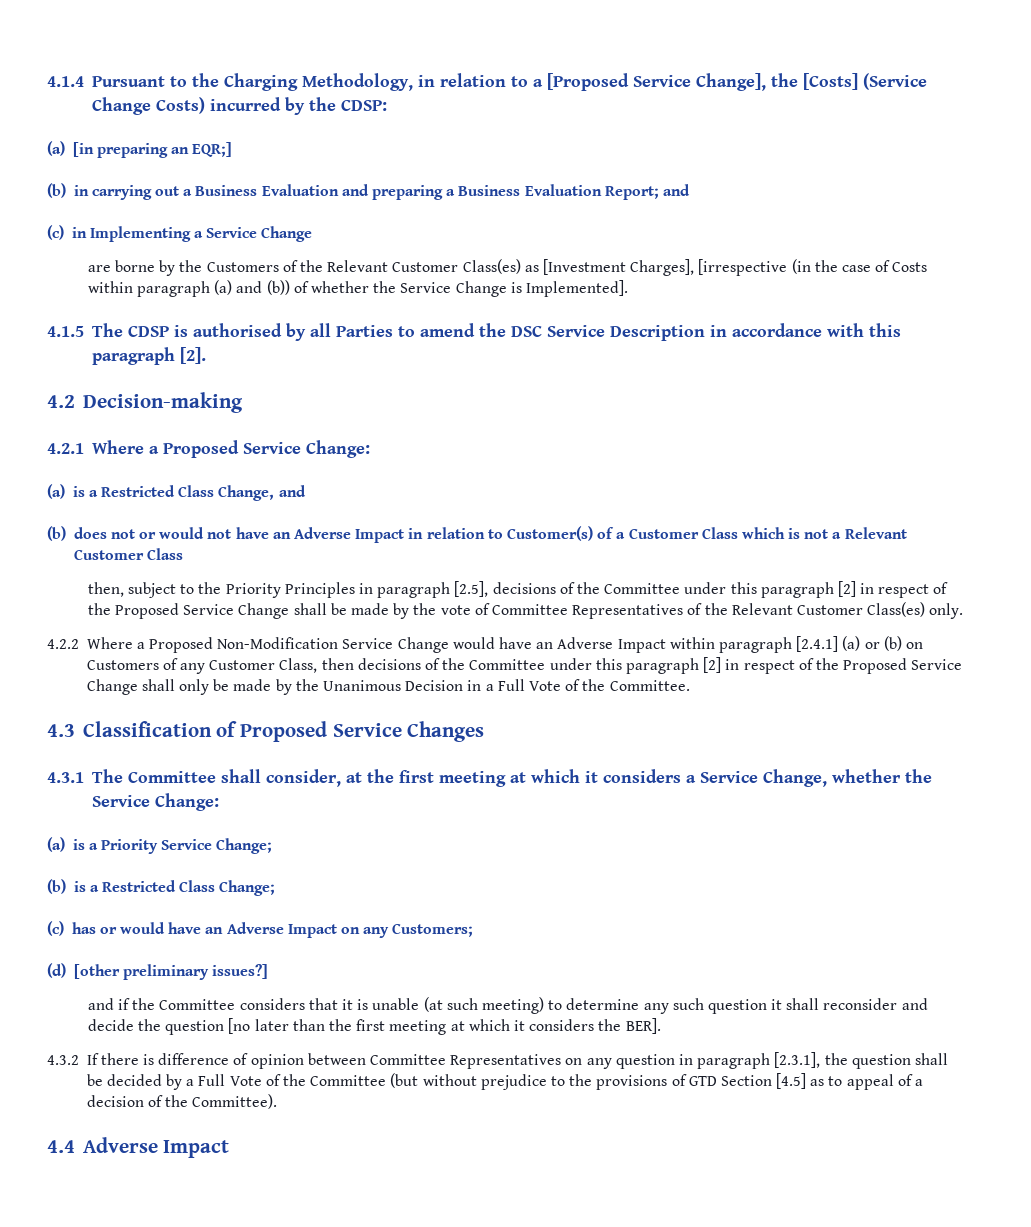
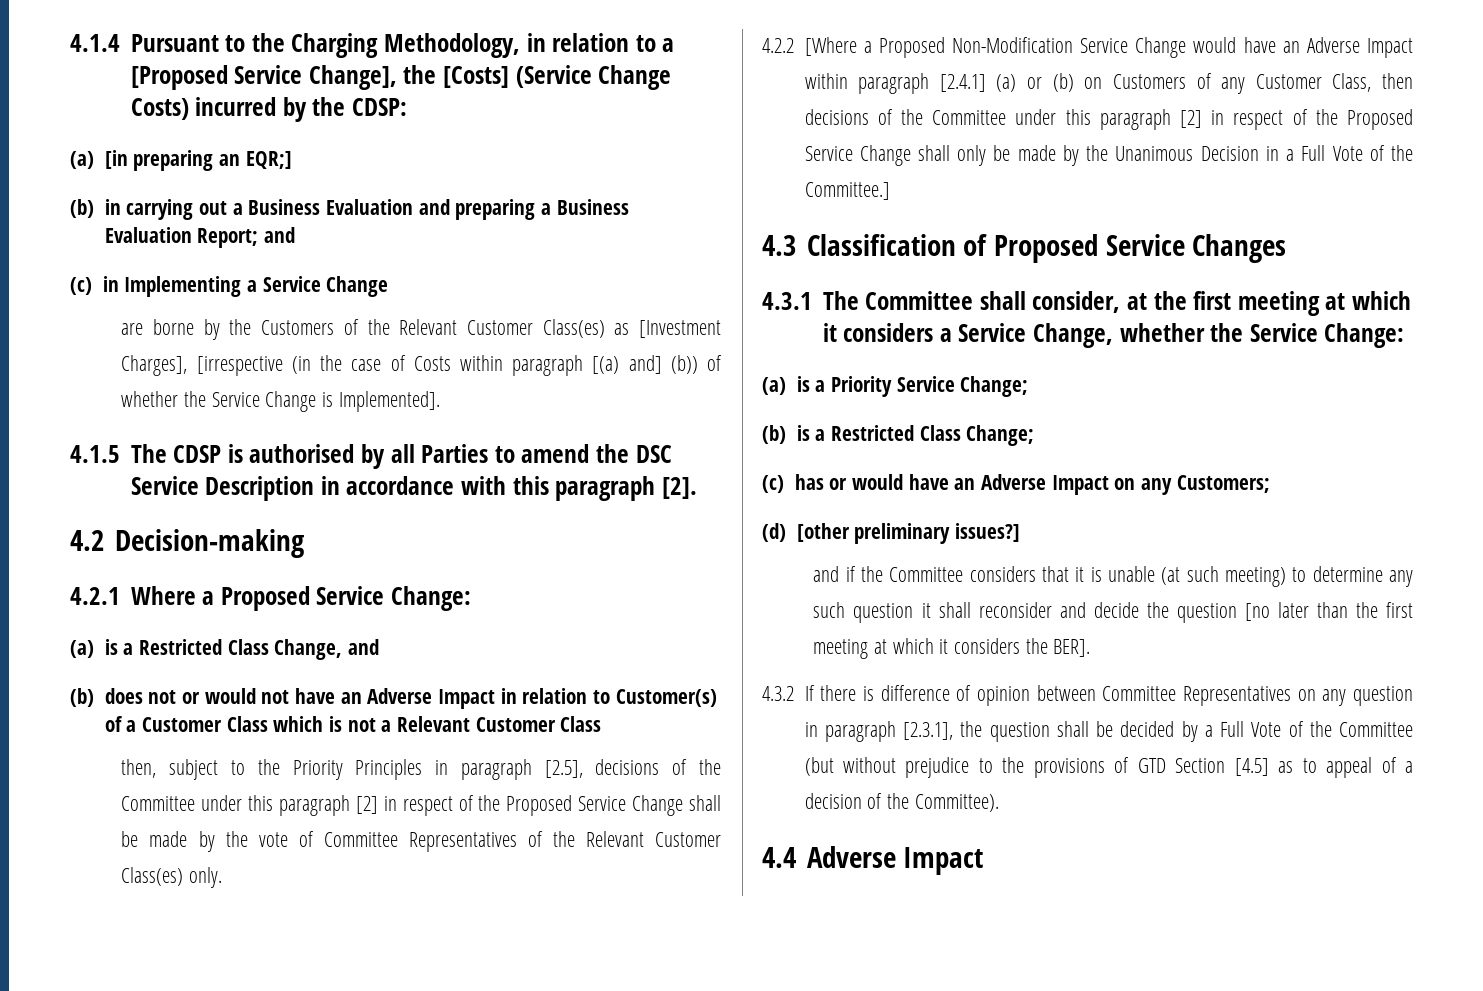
- are borne by the Customers of the Relevant Customer Class(es) as [Investment Charges], [irrespective (in the case of Costs within paragraph (a) and (b)) of whether the Service Change is Implemented].
+ are borne by the Customers of the Relevant Customer Class(es) as [Investment Charges], [irrespective (in the case of Costs within paragraph [(a) and] (b)) of whether the Service Change is Implemented].
- 4.2.2 Where a Proposed Non-Modification Service Change would have an Adverse Impact within paragraph [2.4.1] (a) or (b) on Customers of any Customer Class, then decisions of the Committee under this paragraph [2] in respect of the Proposed Service Change shall only be made by the Unanimous Decision in a Full Vote of the Committee.
+ 4.2.2 [Where a Proposed Non-Modification Service Change would have an Adverse Impact within paragraph [2.4.1] (a) or (b) on Customers of any Customer Class, then decisions of the Committee under this paragraph [2] in respect of the Proposed Service Change shall only be made by the Unanimous Decision in a Full Vote of the Committee.]

